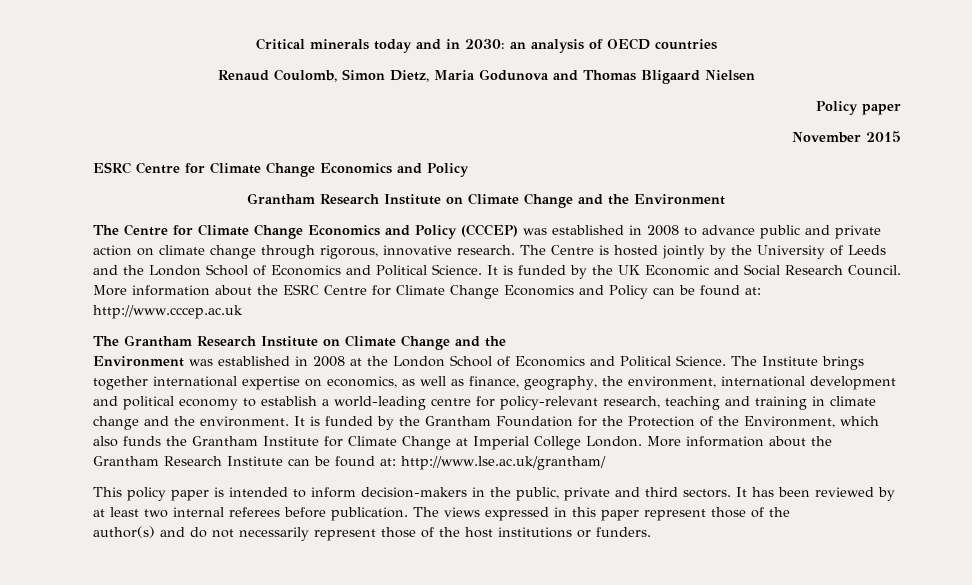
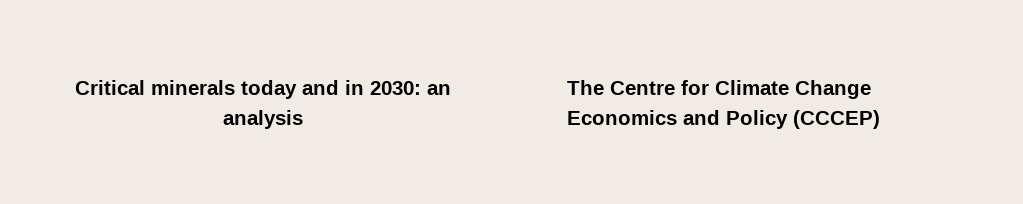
- Critical minerals today and in 2030: an analysis of OECD countries
- Renaud Coulomb, Simon Dietz, Maria Godunova and Thomas Bligaard Nielsen
- Policy paper
- November 2015
- ESRC Centre for Climate Change Economics and Policy
- Grantham Research Institute on Climate Change and the Environment
+ Critical minerals today and in 2030: an analysis
- The Centre for Climate Change Economics and Policy (CCCEP) was established in 2008 to advance public and private action on climate change through rigorous, innovative research. The Centre is hosted jointly by the University of Leeds and the London School of Economics and Political Science. It is funded by the UK Economic and Social Research Council. More information about the ESRC Centre for Climate Change Economics and Policy can be found at: http://www.cccep.ac.uk
- The Grantham Research Institute on Climate Change and the
- Environment was established in 2008 at the London School of Economics and Political Science. The Institute brings together international expertise on economics, as well as finance, geography, the environment, international development and political economy to establish a world-leading centre for policy-relevant research, teaching and training in climate change and the environment. It is funded by the Grantham Foundation for the Protection of the Environment, which also funds the Grantham Institute for Climate Change at Imperial College London. More information about the Grantham Research Institute can be found at: http://www.lse.ac.uk/grantham/
- This policy paper is intended to inform decision-makers in the public, private and third sectors. It has been reviewed by at least two internal referees before publication. The views expressed in this paper represent those of the
- author(s) and do not necessarily represent those of the host institutions or funders.
+ The Centre for Climate Change Economics and Policy (CCCEP)

